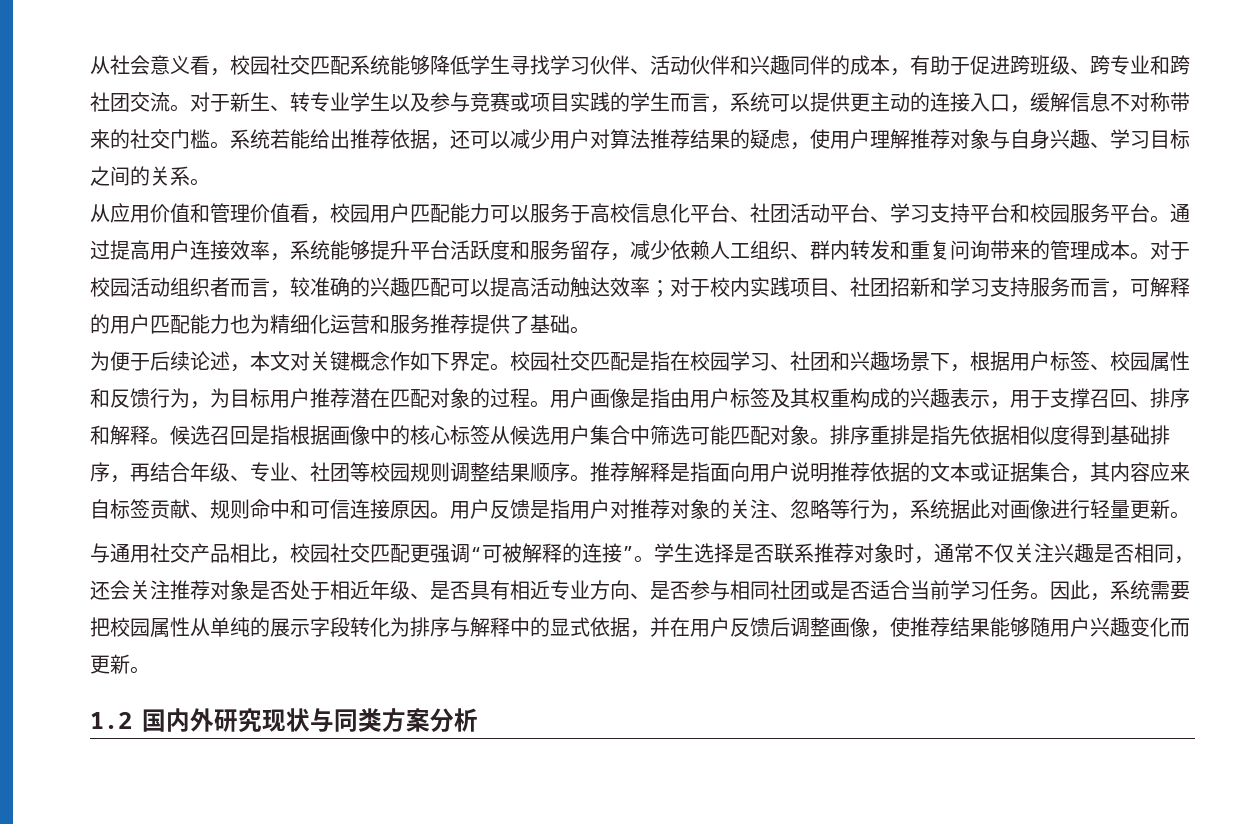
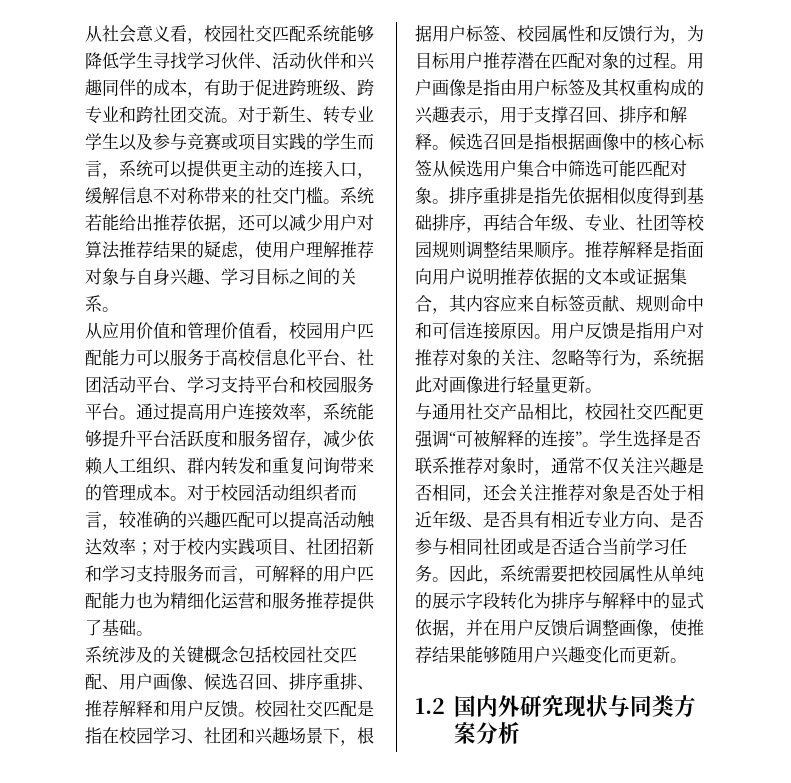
- 为便于后续论述，本文对关键概念作如下界定。
+ 系统涉及的关键概念包括校园社交匹配、用户画像、候选召回、排序重排、推荐解释和用户反馈。

